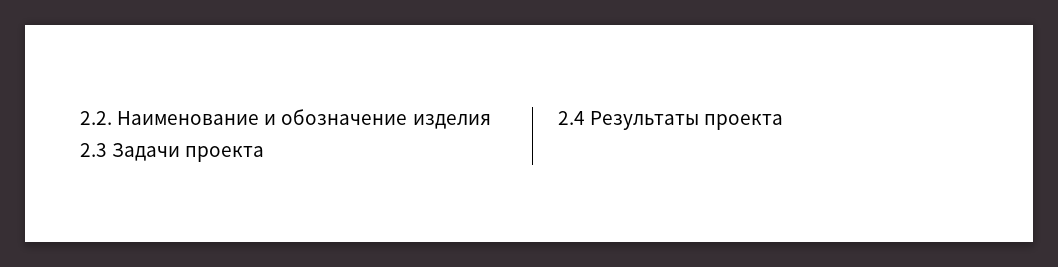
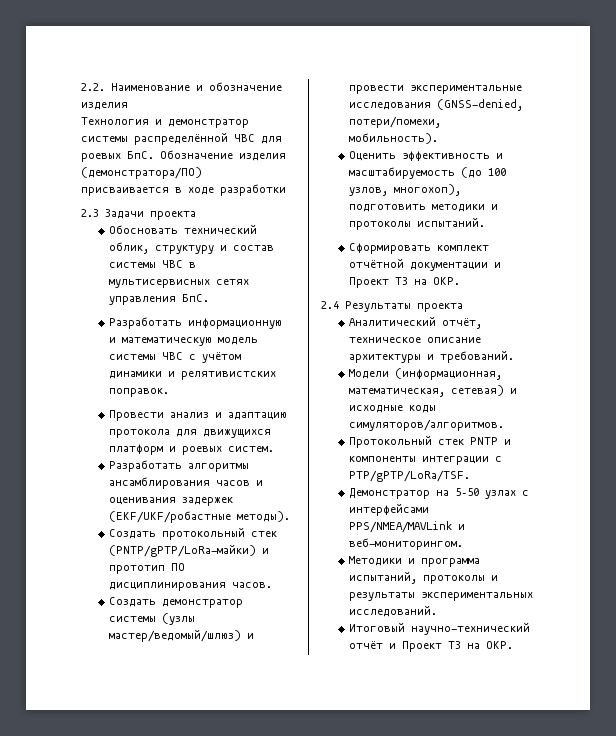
+ Технология и демонстратор системы распределённой ЧВС для роевых БпС. Обозначение изделия (демонстратора/ПО) присваивается в ходе разработки
  2.3 Задачи проекта
+ Обосновать технический облик, структуру и состав системы ЧВС в мультисервисных сетях управления БпС.
+ Разработать информационную и математическую модель системы ЧВС с учётом динамики и релятивистских поправок.
+ Провести анализ и адаптацию протокола для движущихся платформ и роевых систем.
+ Разработать алгоритмы ансамблирования часов и оценивания задержек (EKF/UKF/робастные методы).
+ Создать протокольный стек (PNTP/gPTP/LoRa-майки) и прототип ПО дисциплинирования часов.
+ Создать демонстратор системы (узлы мастер/ведомый/шлюз) и провести экспериментальные исследования (GNSS-denied, потери/помехи, мобильность).
+ Оценить эффективность и масштабируемость (до 100 узлов, многохоп), подготовить методики и протоколы испытаний.
+ Сформировать комплект отчётной документации и Проект ТЗ на ОКР.
  2.4 Результаты проекта
+ Аналитический отчёт, техническое описание архитектуры и требований.
+ Модели (информационная, математическая, сетевая) и исходные коды симуляторов/алгоритмов.
+ Протокольный стек PNTP и компоненты интеграции с PTP/gPTP/LoRa/TSF.
+ Демонстратор на 5–50 узлах с интерфейсами PPS/NMEA/MAVLink и веб-мониторингом.
+ Методики и программа испытаний, протоколы и результаты экспериментальных исследований.
+ Итоговый научно-технический отчёт и Проект ТЗ на ОКР.

